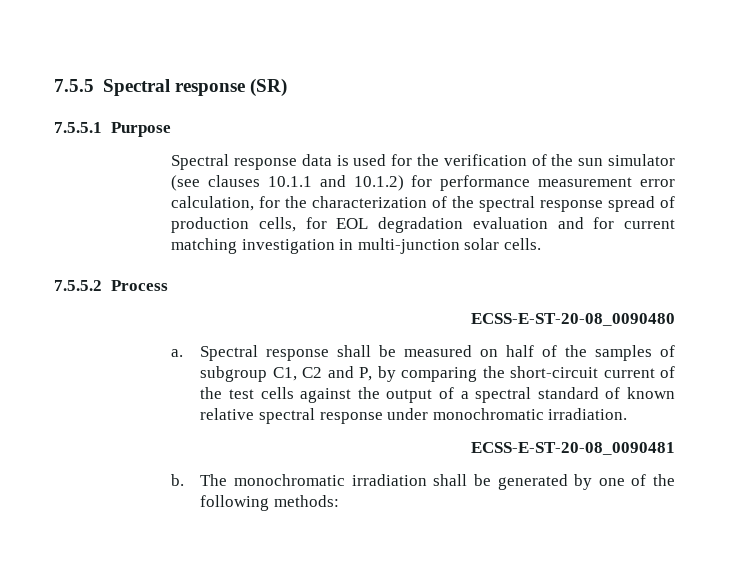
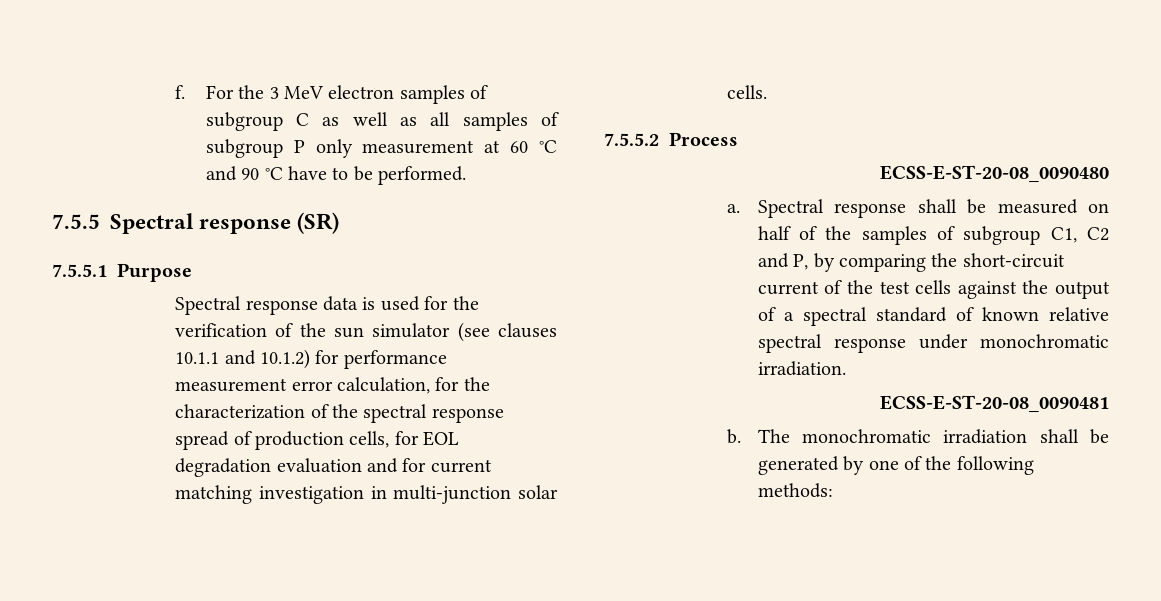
+ f. For the 3 MeV electron samples of subgroup C as well as all samples of subgroup P only measurement at 60 °C and 90 °C have to be performed.

